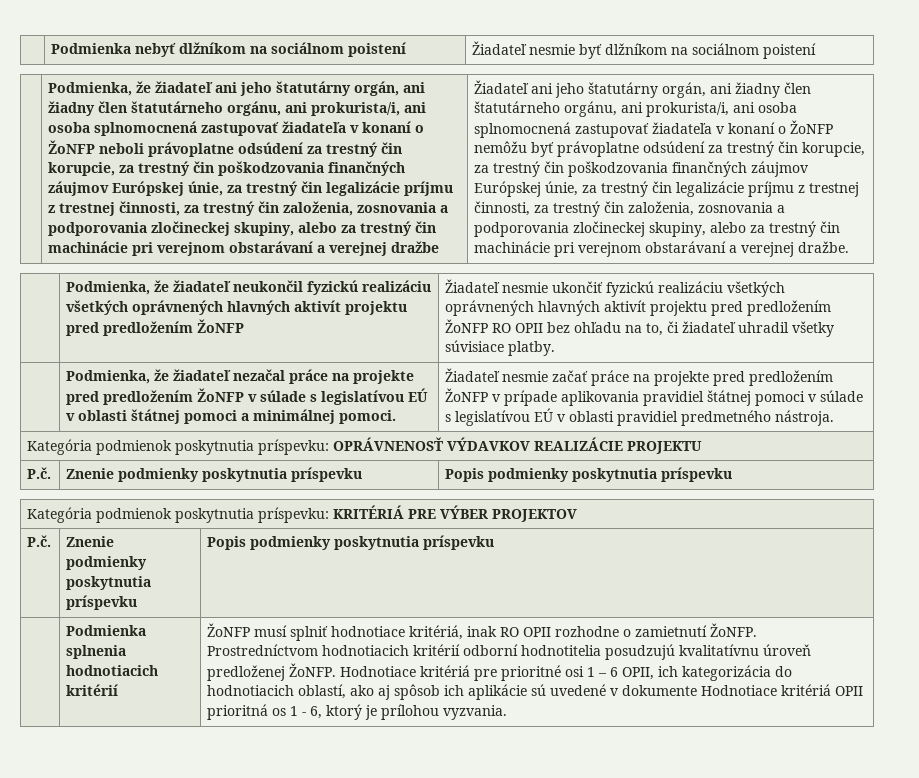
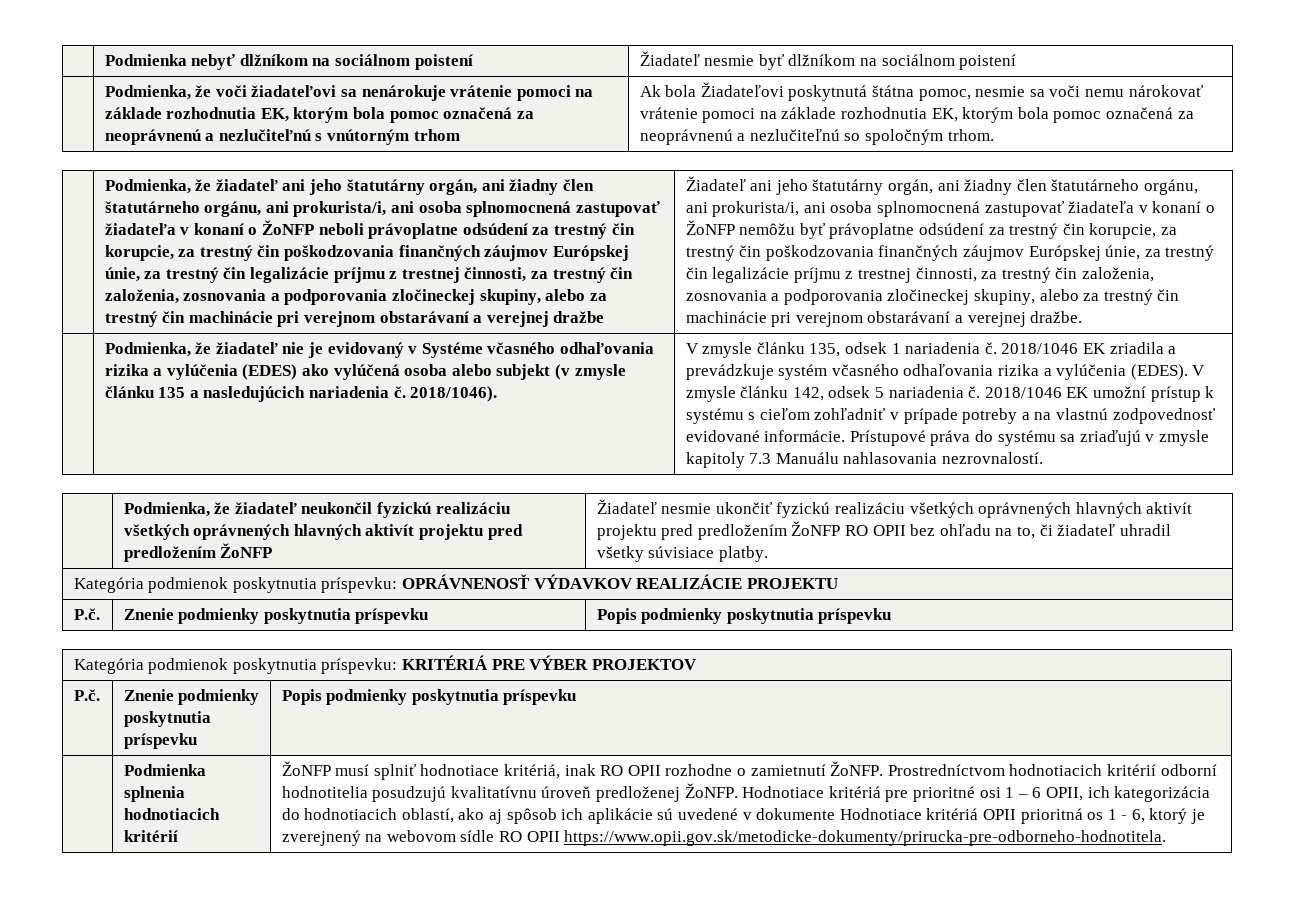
+ Podmienka, že voči žiadateľovi sa nenárokuje vrátenie pomoci na základe rozhodnutia EK, ktorým bola pomoc označená za neoprávnenú a nezlučiteľnú s vnútorným trhom | Ak bola Žiadateľovi poskytnutá štátna pomoc, nesmie sa voči nemu nárokovať vrátenie pomoci na základe rozhodnutia EK, ktorým bola pomoc označená za neoprávnenú a nezlučiteľnú so spoločným trhom.
+ Podmienka, že žiadateľ nie je evidovaný v Systéme včasného odhaľovania rizika a vylúčenia (EDES) ako vylúčená osoba alebo subjekt (v zmysle článku 135 a nasledujúcich nariadenia č. 2018/1046). | V zmysle článku 135, odsek 1 nariadenia č. 2018/1046 EK zriadila a prevádzkuje systém včasného odhaľovania rizika a vylúčenia (EDES). V zmysle článku 142, odsek 5 nariadenia č. 2018/1046 EK umožní prístup k systému s cieľom zohľadniť v prípade potreby a na vlastnú zodpovednosť evidované informácie. Prístupové práva do systému sa zriaďujú v zmysle kapitoly 7.3 Manuálu nahlasovania nezrovnalostí.
- Podmienka, že žiadateľ nezačal práce na projekte pred predložením ŽoNFP v súlade s legislatívou EÚ v oblasti štátnej pomoci a minimálnej pomoci. | Žiadateľ nesmie začať práce na projekte pred predložením ŽoNFP v prípade aplikovania pravidiel štátnej pomoci v súlade s legislatívou EÚ v oblasti pravidiel predmetného nástroja.
- Hodnotiace kritériá pre prioritné osi 1 – 6 OPII, ich kategorizácia do hodnotiacich oblastí, ako aj spôsob ich aplikácie sú uvedené v dokumente Hodnotiace kritériá OPII prioritná os 1 - 6, ktorý je prílohou vyzvania.
+ Hodnotiace kritériá pre prioritné osi 1 – 6 OPII, ich kategorizácia do hodnotiacich oblastí, ako aj spôsob ich aplikácie sú uvedené v dokumente Hodnotiace kritériá OPII prioritná os 1 - 6, ktorý je zverejnený na webovom sídle RO OPII https://www.opii.gov.sk/metodicke-dokumenty/prirucka-pre-odborneho-hodnotitela.

